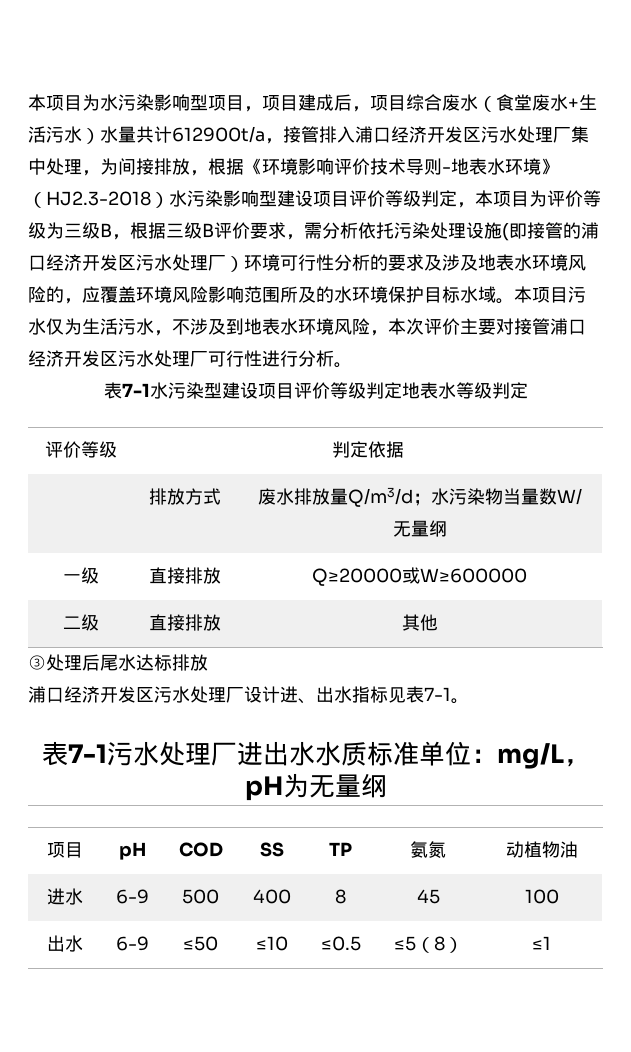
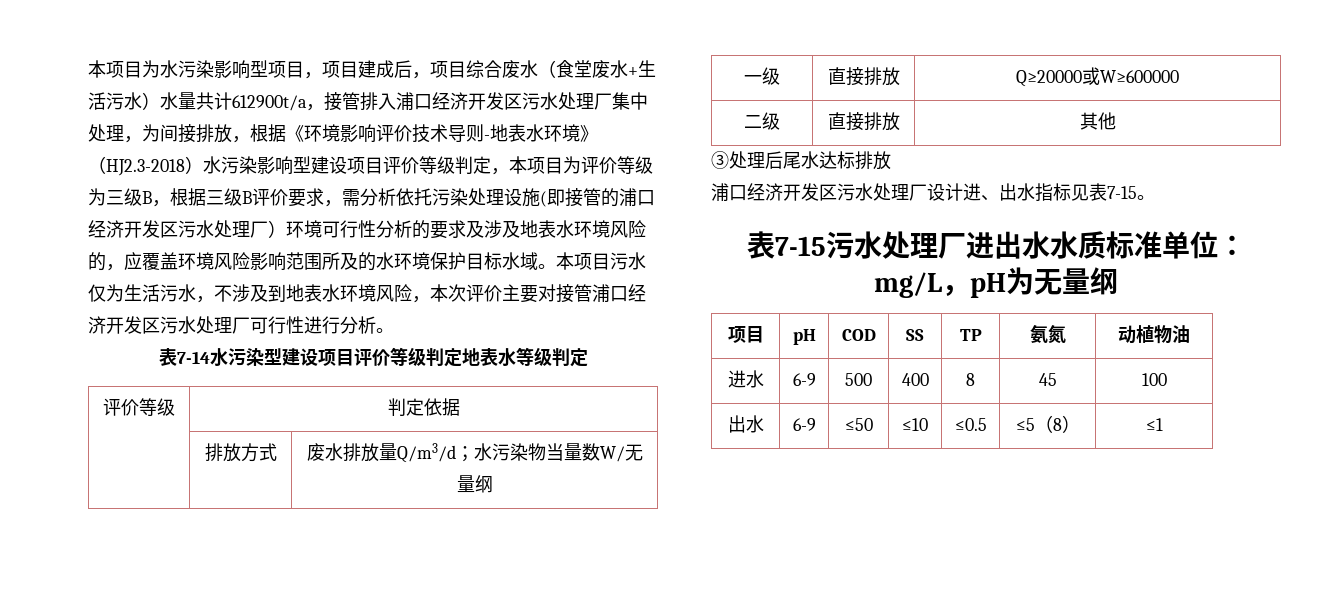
- 表7-1水污染型建设项目评价等级判定地表水等级判定
+ 表7-14水污染型建设项目评价等级判定地表水等级判定
- 浦口经济开发区污水处理厂设计进、出水指标见表7-1。
- 表7-1污水处理厂进出水水质标准单位：mg/L，pH为无量纲
+ 浦口经济开发区污水处理厂设计进、出水指标见表7-15。
+ 表7-15污水处理厂进出水水质标准单位：mg/L，pH为无量纲

